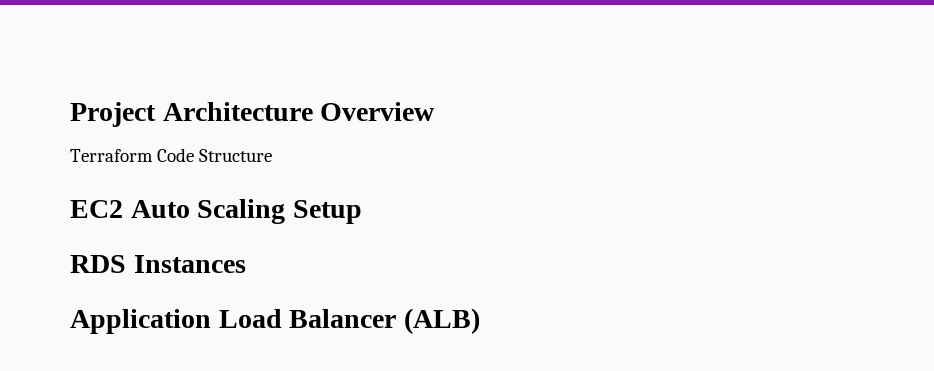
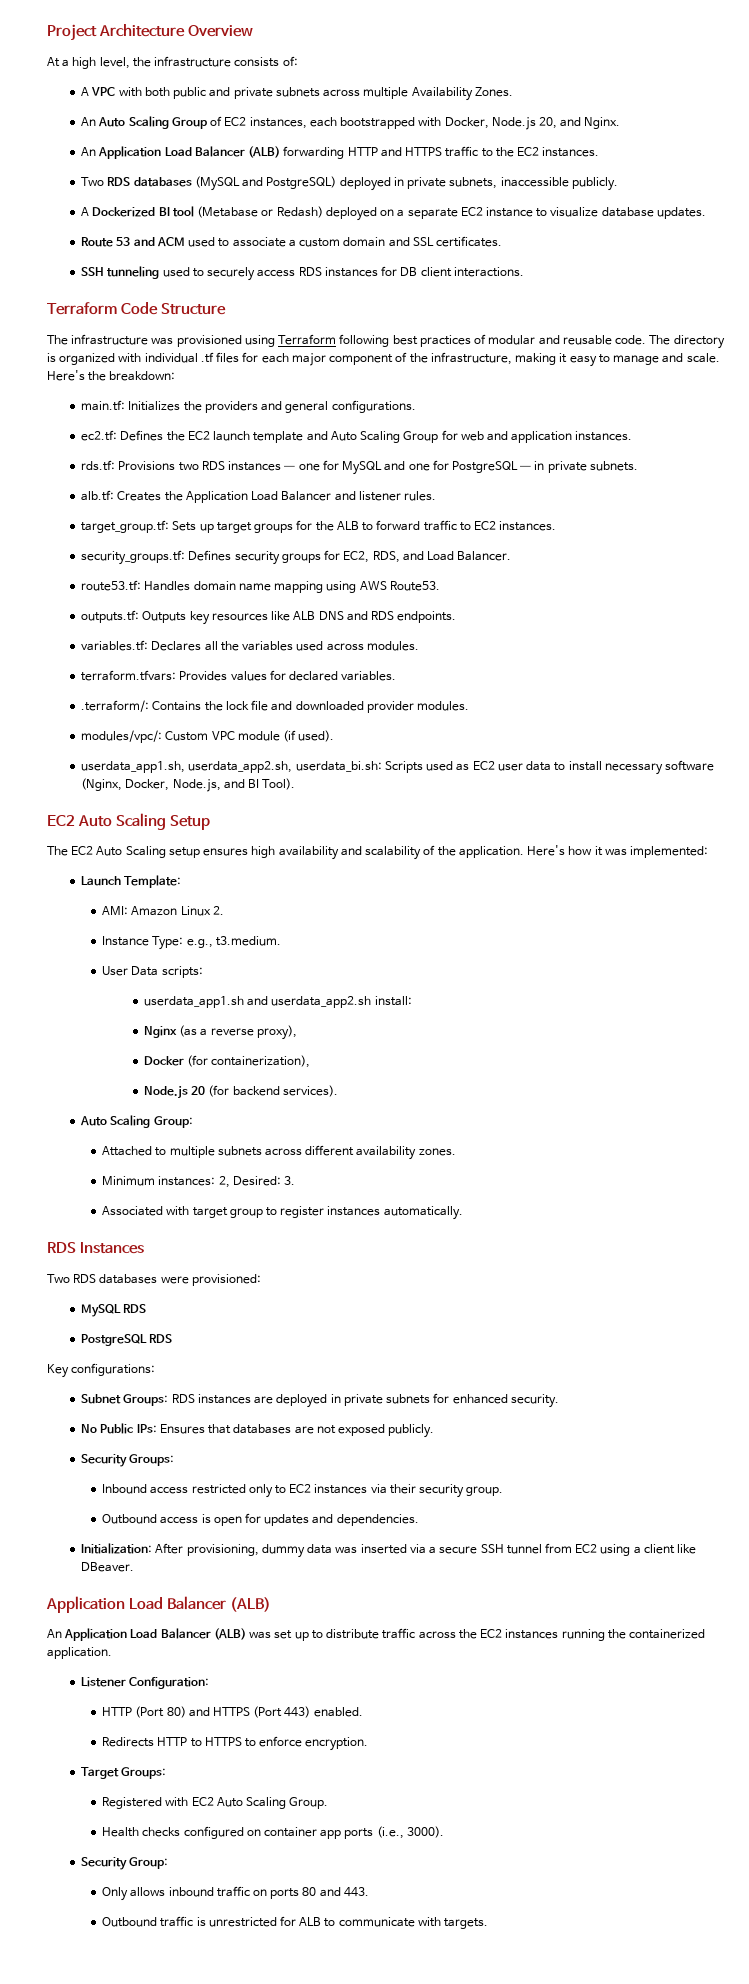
+ At a high level, the infrastructure consists of:
+ A VPC with both public and private subnets across multiple Availability Zones.
+ An Auto Scaling Group of EC2 instances, each bootstrapped with Docker, Node.js 20, and Nginx.
+ An Application Load Balancer (ALB) forwarding HTTP and HTTPS traffic to the EC2 instances.
+ Two RDS databases (MySQL and PostgreSQL) deployed in private subnets, inaccessible publicly.
+ A Dockerized BI tool (Metabase or Redash) deployed on a separate EC2 instance to visualize database updates.
+ Route 53 and ACM used to associate a custom domain and SSL certificates.
+ SSH tunneling used to securely access RDS instances for DB client interactions.
  Terraform Code Structure
+ The infrastructure was provisioned using Terraform following best practices of modular and reusable code. The directory is organized with individual .tf files for each major component of the infrastructure, making it easy to manage and scale. Here's the breakdown:
+ main.tf: Initializes the providers and general configurations.
+ ec2.tf: Defines the EC2 launch template and Auto Scaling Group for web and application instances.
+ rds.tf: Provisions two RDS instances — one for MySQL and one for PostgreSQL — in private subnets.
+ alb.tf: Creates the Application Load Balancer and listener rules.
+ target_group.tf: Sets up target groups for the ALB to forward traffic to EC2 instances.
+ security_groups.tf: Defines security groups for EC2, RDS, and Load Balancer.
+ route53.tf: Handles domain name mapping using AWS Route53.
+ outputs.tf: Outputs key resources like ALB DNS and RDS endpoints.
+ variables.tf: Declares all the variables used across modules.
+ terraform.tfvars: Provides values for declared variables.
+ .terraform/: Contains the lock file and downloaded provider modules.
+ modules/vpc/: Custom VPC module (if used).
+ userdata_app1.sh, userdata_app2.sh, userdata_bi.sh: Scripts used as EC2 user data to install necessary software (Nginx, Docker, Node.js, and BI Tool).
  EC2 Auto Scaling Setup
+ The EC2 Auto Scaling setup ensures high availability and scalability of the application. Here's how it was implemented:
+ Launch Template:
+ AMI: Amazon Linux 2.
+ Instance Type: e.g., t3.medium.
+ User Data scripts:
+ userdata_app1.sh and userdata_app2.sh install:
+ Nginx (as a reverse proxy),
+ Docker (for containerization),
+ Node.js 20 (for backend services).
+ Auto Scaling Group:
+ Attached to multiple subnets across different availability zones.
+ Minimum instances: 2, Desired: 3.
+ Associated with target group to register instances automatically.
  RDS Instances
+ Two RDS databases were provisioned:
+ MySQL RDS
+ PostgreSQL RDS
+ Key configurations:
+ Subnet Groups: RDS instances are deployed in private subnets for enhanced security.
+ No Public IPs: Ensures that databases are not exposed publicly.
+ Security Groups:
+ Inbound access restricted only to EC2 instances via their security group.
+ Outbound access is open for updates and dependencies.
+ Initialization: After provisioning, dummy data was inserted via a secure SSH tunnel from EC2 using a client like DBeaver.
  Application Load Balancer (ALB)
+ An Application Load Balancer (ALB) was set up to distribute traffic across the EC2 instances running the containerized application.
+ Listener Configuration:
+ HTTP (Port 80) and HTTPS (Port 443) enabled.
+ Redirects HTTP to HTTPS to enforce encryption.
+ Target Groups:
+ Registered with EC2 Auto Scaling Group.
+ Health checks configured on container app ports (i.e., 3000).
+ Security Group:
+ Only allows inbound traffic on ports 80 and 443.
+ Outbound traffic is unrestricted for ALB to communicate with targets.

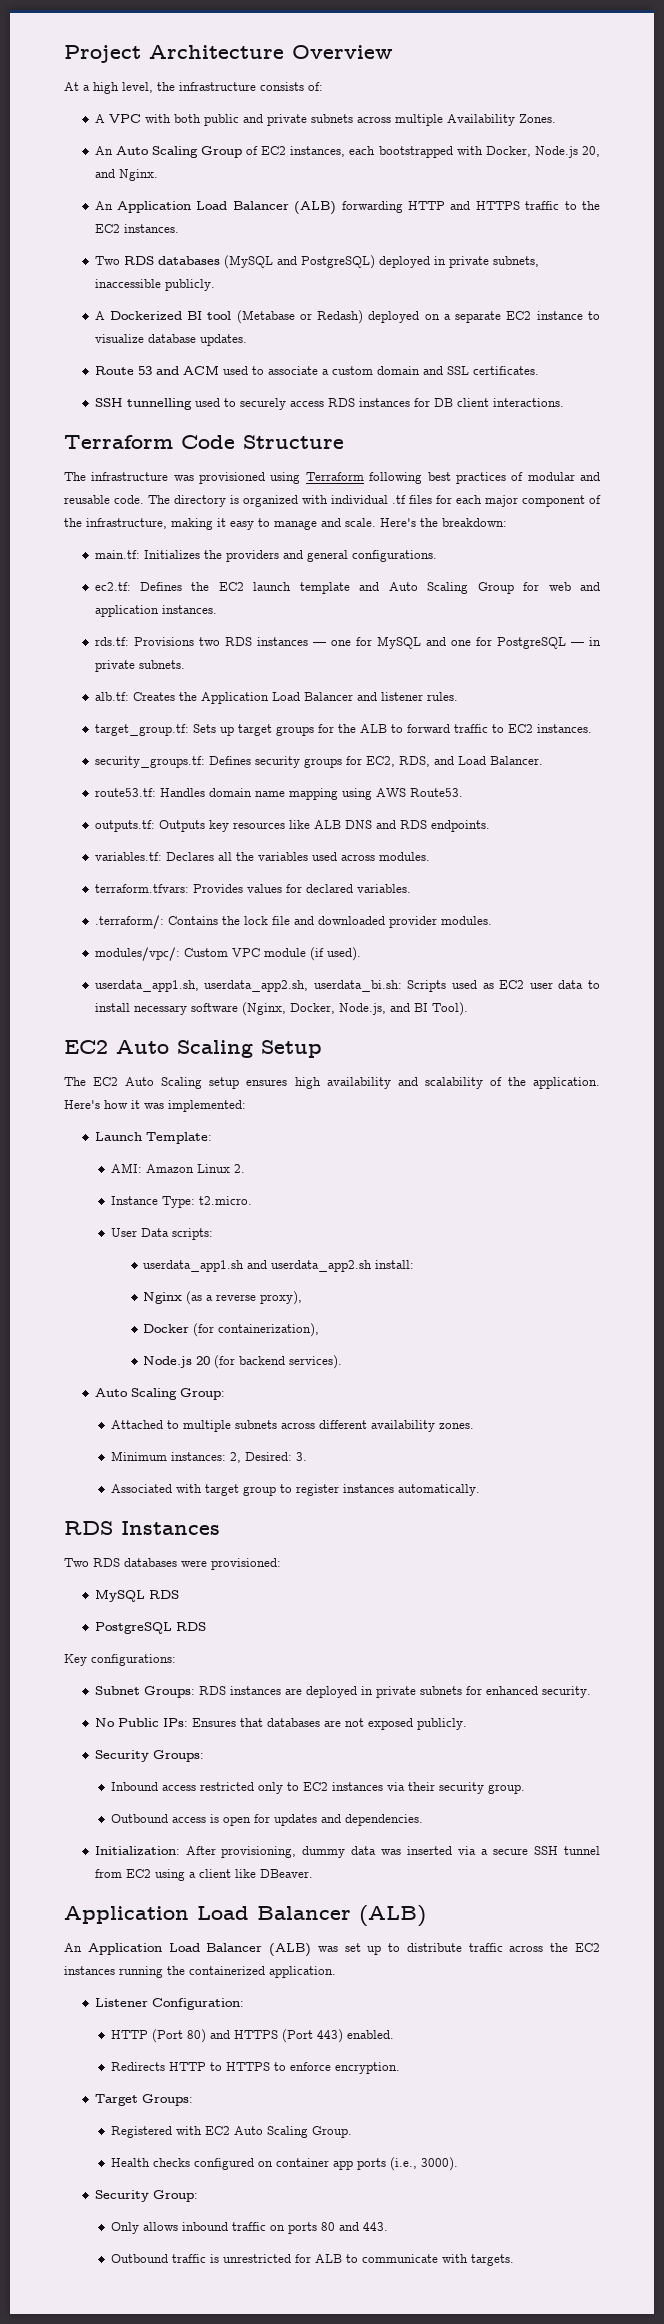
- SSH tunneling used to securely access RDS instances for DB client interactions.
+ SSH tunnelling used to securely access RDS instances for DB client interactions.
- Instance Type: e.g., t3.medium.
+ Instance Type: t2.micro.

